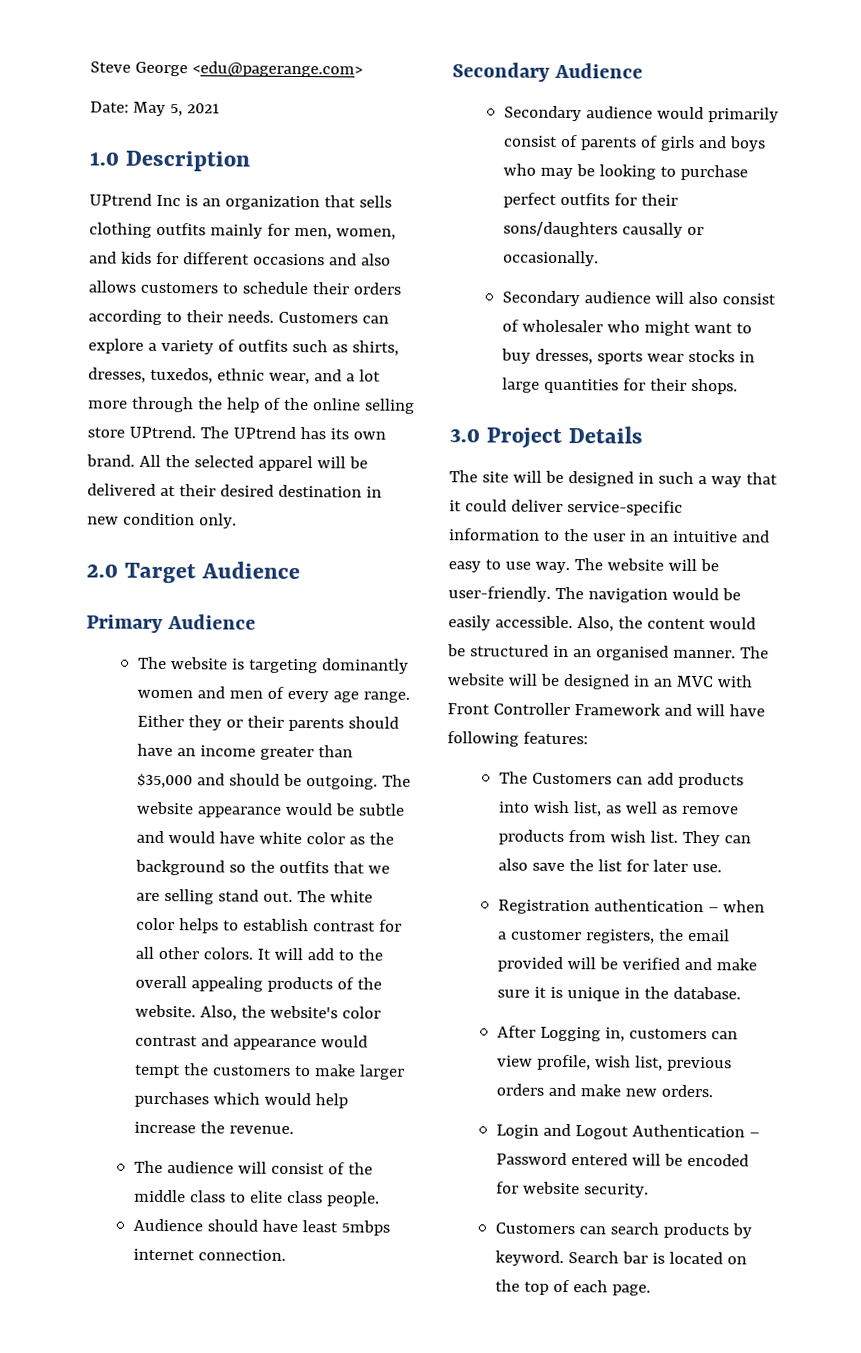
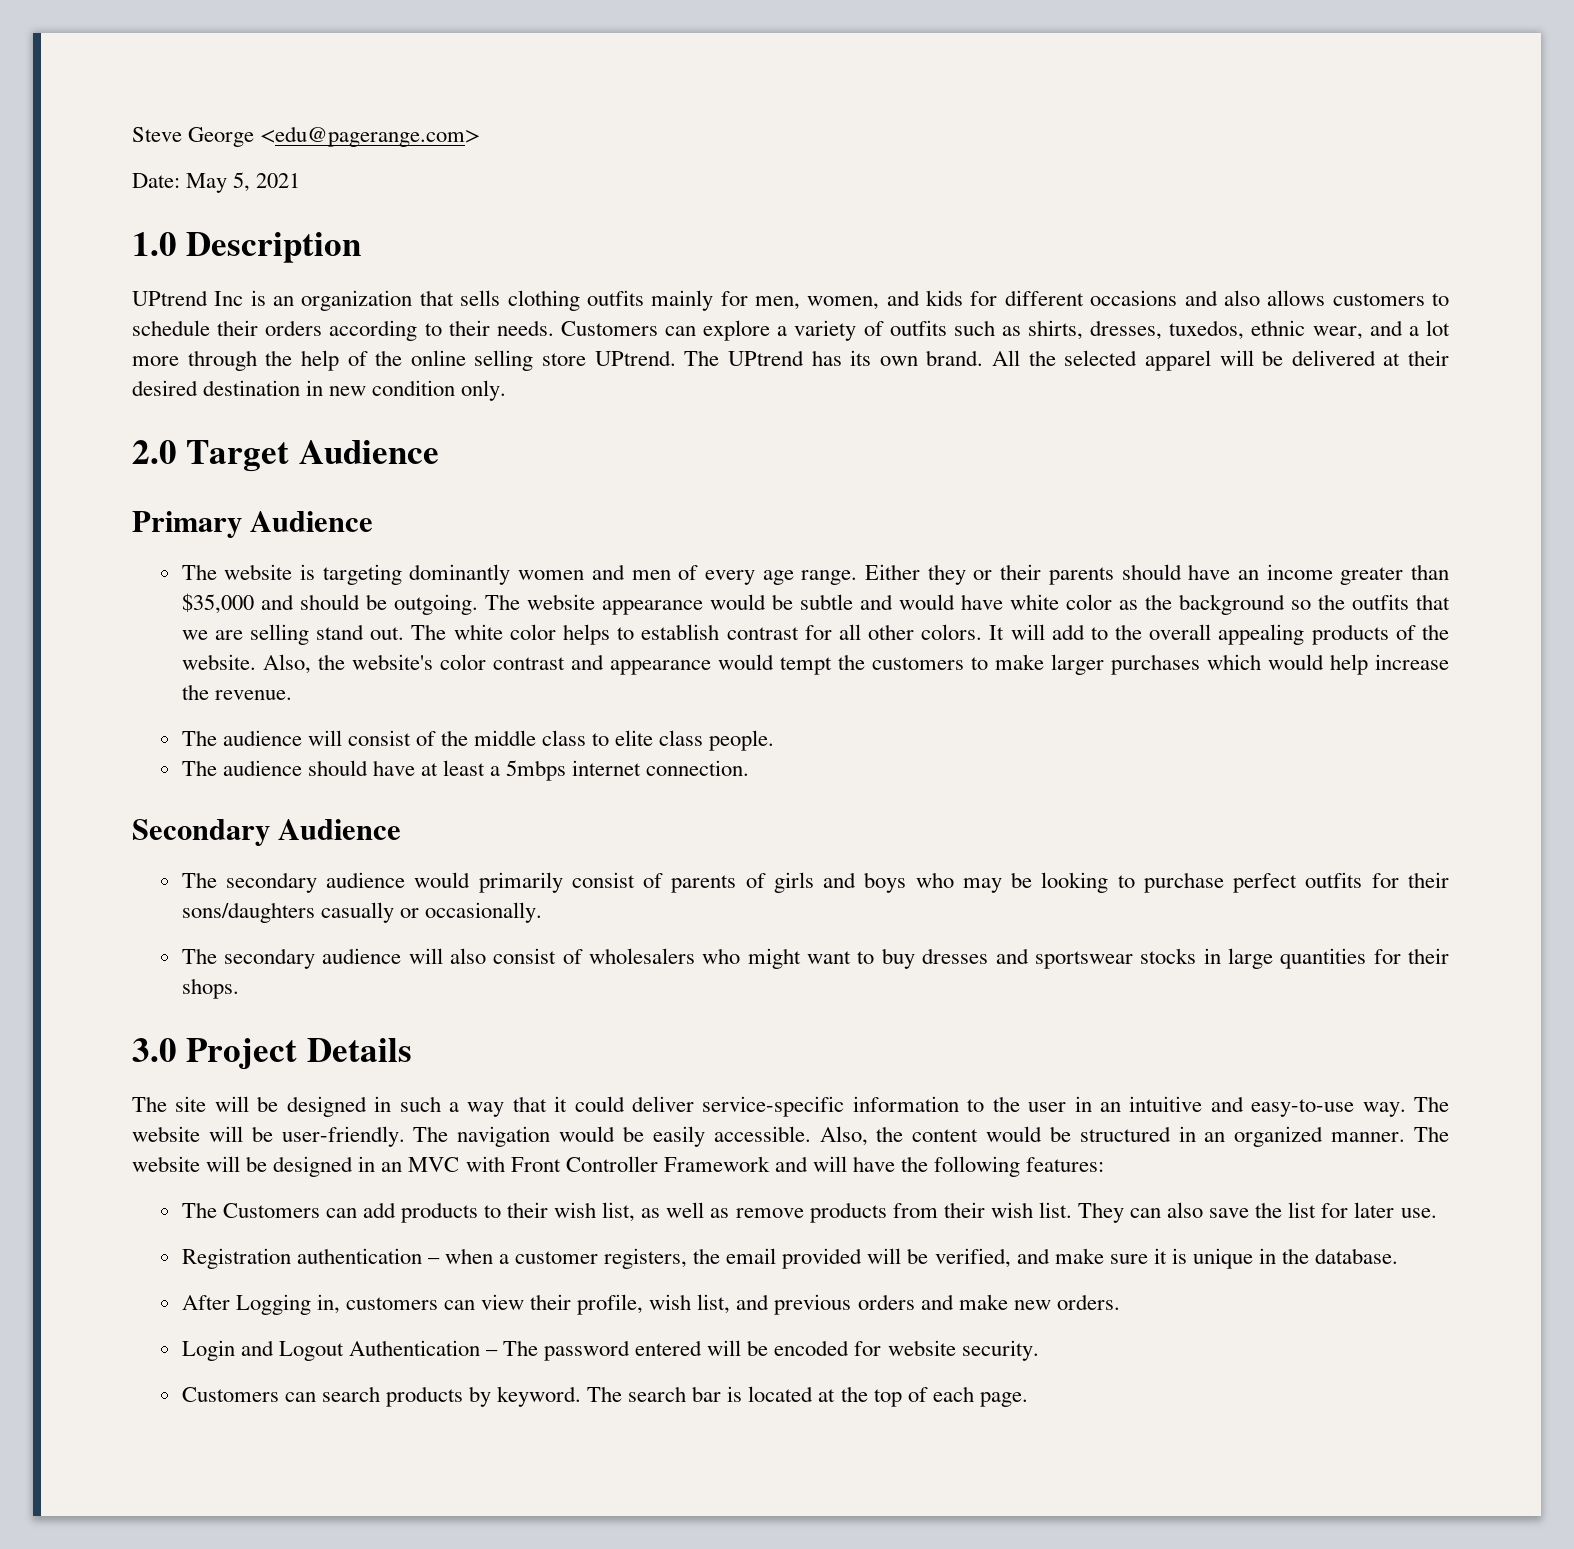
- Audience should have least 5mbps internet connection.
+ The audience should have at least a 5mbps internet connection.
- Secondary audience would primarily consist of parents of girls and boys who may be looking to purchase perfect outfits for their sons/daughters causally or occasionally.
+ The secondary audience would primarily consist of parents of girls and boys who may be looking to purchase perfect outfits for their sons/daughters casually or occasionally.
- Secondary audience will also consist of wholesaler who might want to buy dresses, sports wear stocks in large quantities for their shops.
+ The secondary audience will also consist of wholesalers who might want to buy dresses and sportswear stocks in large quantities for their shops.
- The site will be designed in such a way that it could deliver service-specific information to the user in an intuitive and easy to use way.
+ The site will be designed in such a way that it could deliver service-specific information to the user in an intuitive and easy-to-use way.
- Also, the content would be structured in an organised manner.
+ Also, the content would be structured in an organized manner.
- The website will be designed in an MVC with Front Controller Framework and will have following features:
+ The website will be designed in an MVC with Front Controller Framework and will have the following features:
- The Customers can add products into wish list, as well as remove products from wish list.
+ The Customers can add products to their wish list, as well as remove products from their wish list.
- Registration authentication – when a customer registers, the email provided will be verified and make sure it is unique in the database.
+ Registration authentication – when a customer registers, the email provided will be verified, and make sure it is unique in the database.
- After Logging in, customers can view profile, wish list, previous orders and make new orders.
+ After Logging in, customers can view their profile, wish list, and previous orders and make new orders.
- Login and Logout Authentication – Password entered will be encoded for website security.
+ Login and Logout Authentication – The password entered will be encoded for website security.
- Search bar is located on the top of each page.
+ The search bar is located at the top of each page.

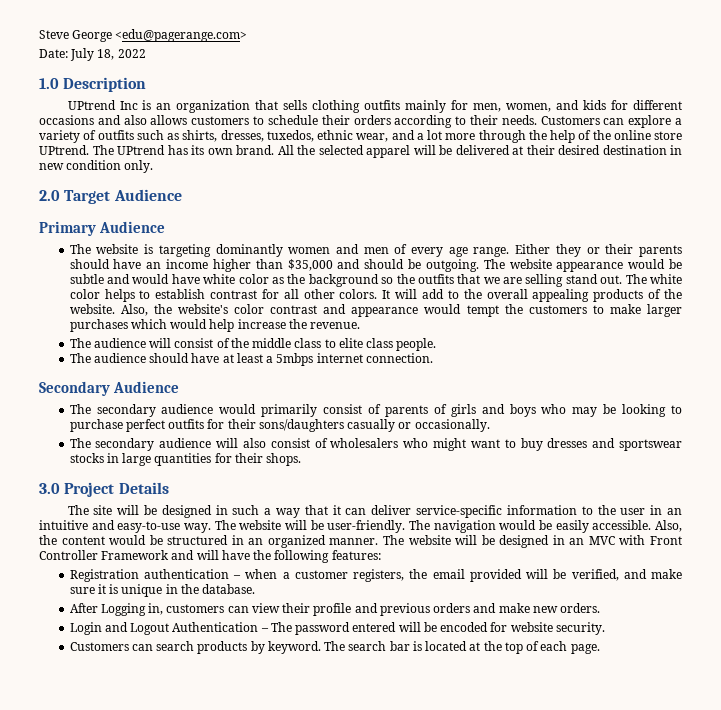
- Date: May 5, 2021
+ Date: July 18, 2022
- Customers can explore a variety of outfits such as shirts, dresses, tuxedos, ethnic wear, and a lot more through the help of the online selling store UPtrend.
+ Customers can explore a variety of outfits such as shirts, dresses, tuxedos, ethnic wear, and a lot more through the help of the online store UPtrend.
- Either they or their parents should have an income greater than $35,000 and should be outgoing.
+ Either they or their parents should have an income higher than $35,000 and should be outgoing.
- The site will be designed in such a way that it could deliver service-specific information to the user in an intuitive and easy-to-use way.
+ The site will be designed in such a way that it can deliver service-specific information to the user in an intuitive and easy-to-use way.
- The Customers can add products to their wish list, as well as remove products from their wish list. They can also save the list for later use.
- After Logging in, customers can view their profile, wish list, and previous orders and make new orders.
+ After Logging in, customers can view their profile and previous orders and make new orders.

